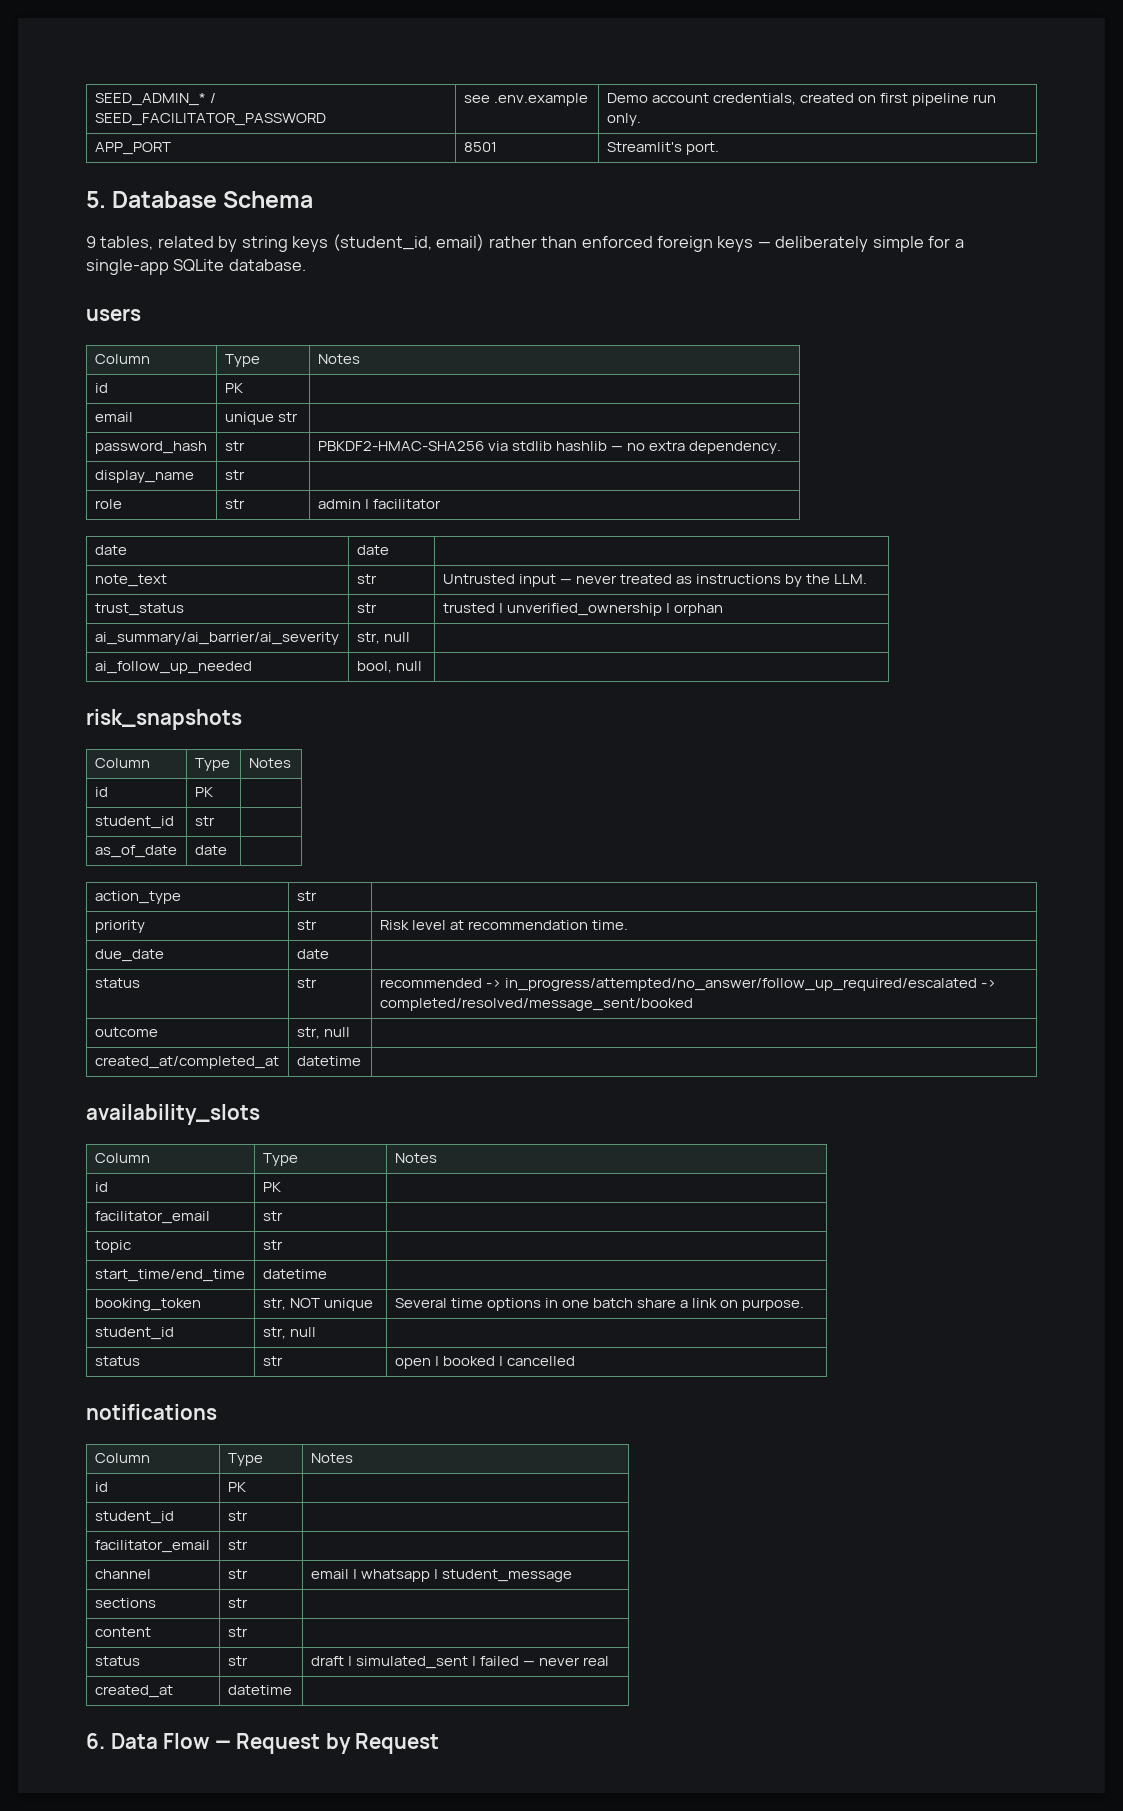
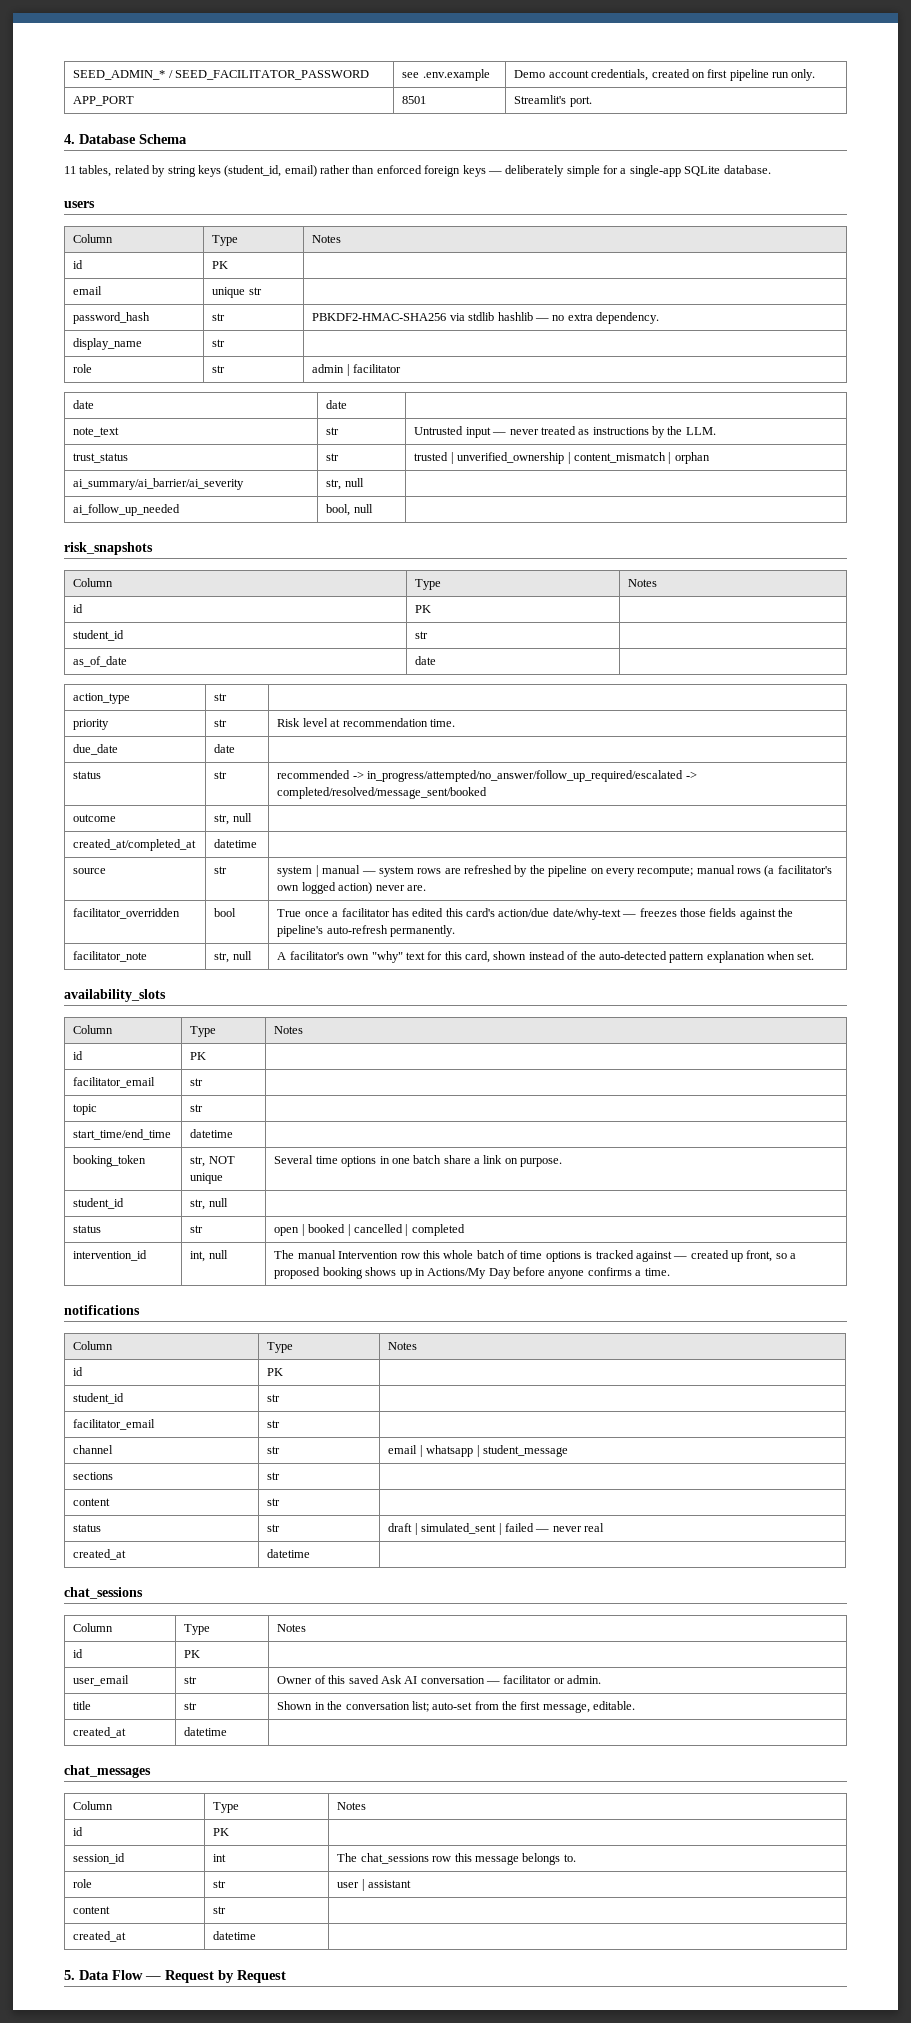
- 5. Database Schema
+ 4. Database Schema
- 9 tables, related by string keys (student_id, email) rather than enforced foreign keys — deliberately simple for a single-app SQLite database.
+ 11 tables, related by string keys (student_id, email) rather than enforced foreign keys — deliberately simple for a single-app SQLite database.
- trust_status | str | trusted | unverified_ownership | orphan
+ trust_status | str | trusted | unverified_ownership | content_mismatch | orphan
+ source | str | system | manual — system rows are refreshed by the pipeline on every recompute; manual rows (a facilitator's own logged action) never are.
+ facilitator_overridden | bool | True once a facilitator has edited this card's action/due date/why-text — freezes those fields against the pipeline's auto-refresh permanently.
+ facilitator_note | str, null | A facilitator's own "why" text for this card, shown instead of the auto-detected pattern explanation when set.
- status | str | open | booked | cancelled
+ status | str | open | booked | cancelled | completed
+ intervention_id | int, null | The manual Intervention row this whole batch of time options is tracked against — created up front, so a proposed booking shows up in Actions/My Day before anyone confirms a time.
  status | str | draft | simulated_sent | failed — never real
  created_at | datetime |
- 6. Data Flow — Request by Request
+ chat_sessions
+ Column | Type | Notes
+ id | PK |
+ user_email | str | Owner of this saved Ask AI conversation — facilitator or admin.
+ title | str | Shown in the conversation list; auto-set from the first message, editable.
+ created_at | datetime |
+ chat_messages
+ Column | Type | Notes
+ id | PK |
+ session_id | int | The chat_sessions row this message belongs to.
+ role | str | user | assistant
+ content | str |
+ created_at | datetime |
+ 5. Data Flow — Request by Request

